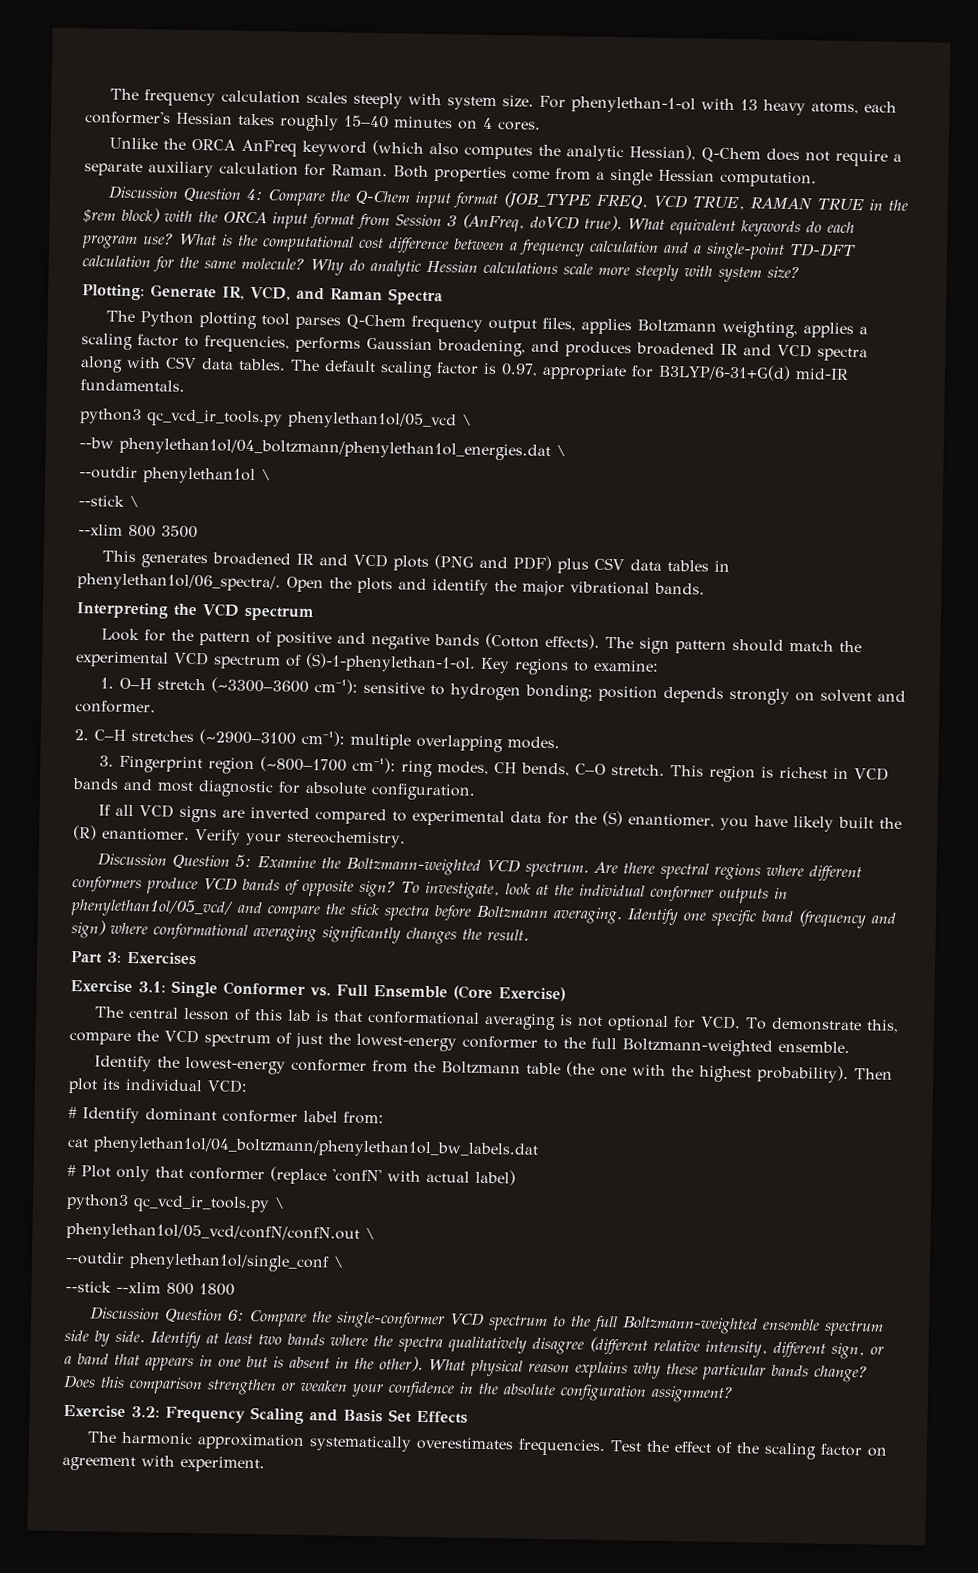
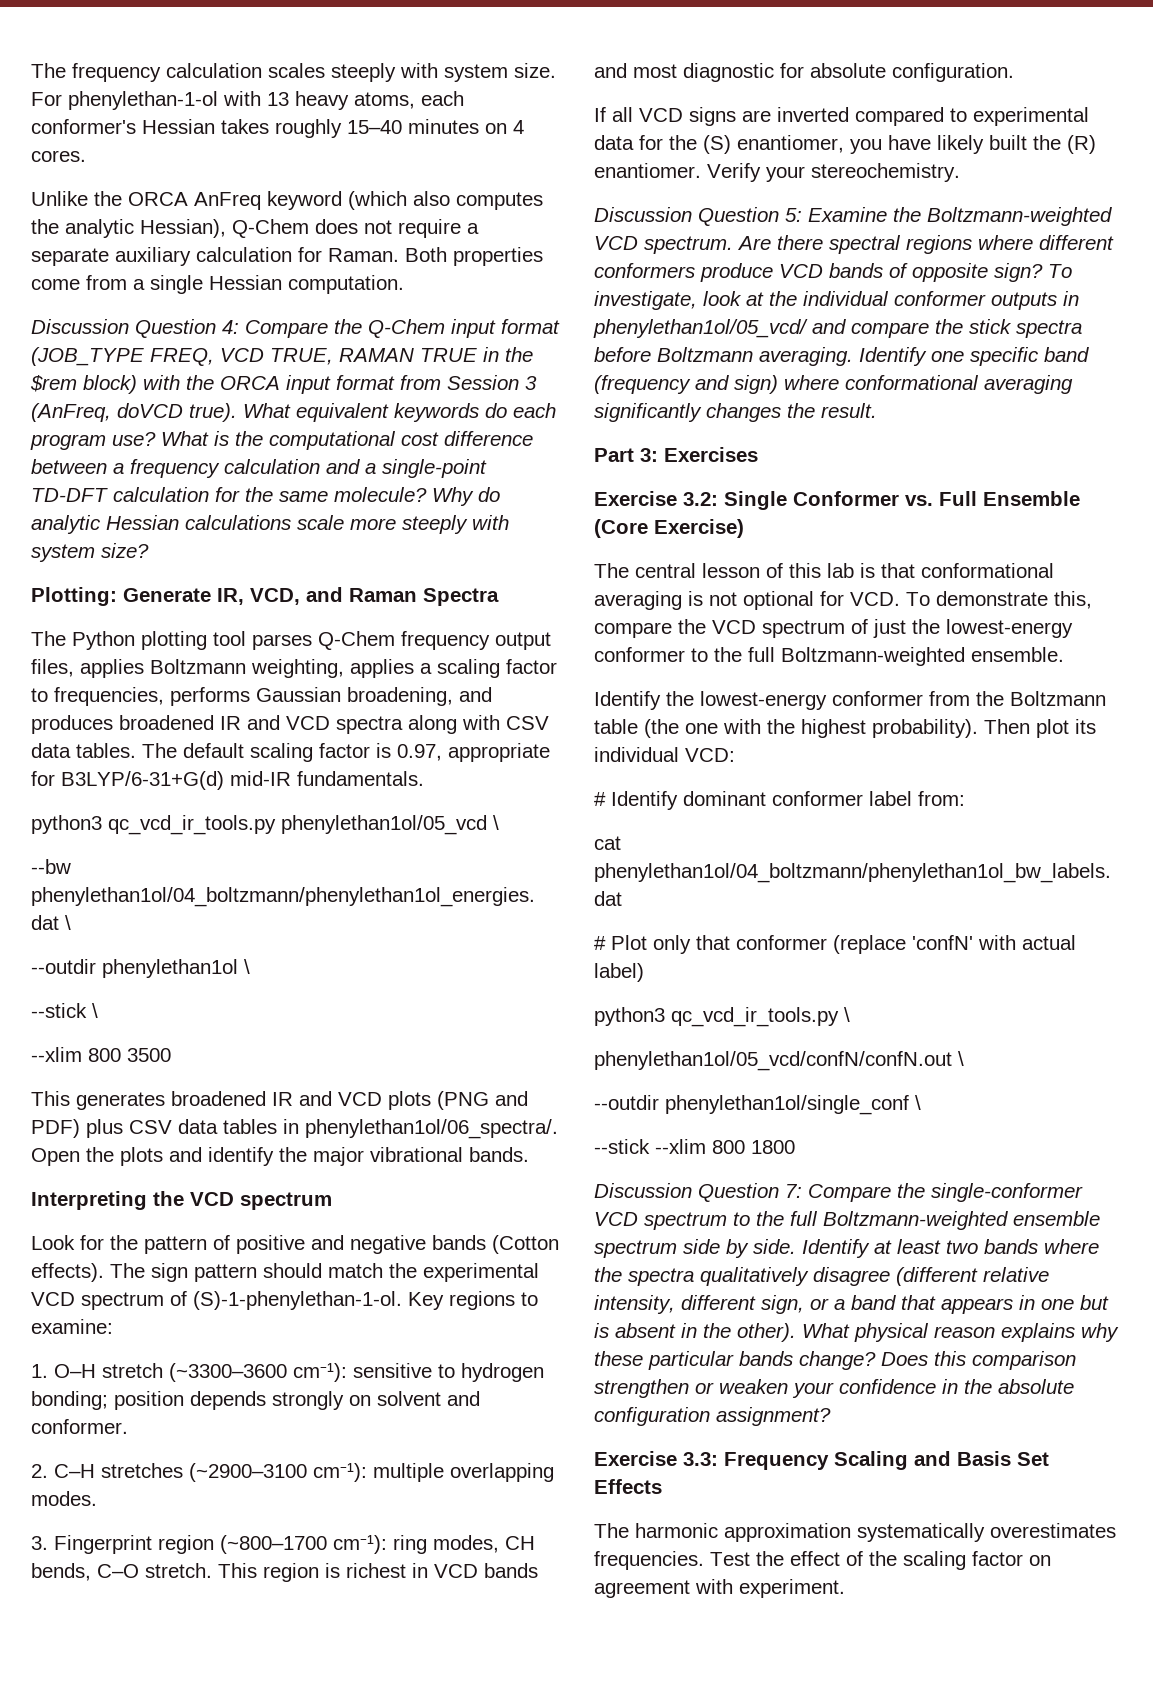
- Exercise 3.1: Single Conformer vs. Full Ensemble (Core Exercise)
+ Exercise 3.2: Single Conformer vs. Full Ensemble (Core Exercise)
- Discussion Question 6: Compare the single-conformer VCD spectrum to the full Boltzmann-weighted ensemble spectrum side by side.
+ Discussion Question 7: Compare the single-conformer VCD spectrum to the full Boltzmann-weighted ensemble spectrum side by side.
- Exercise 3.2: Frequency Scaling and Basis Set Effects
+ Exercise 3.3: Frequency Scaling and Basis Set Effects

